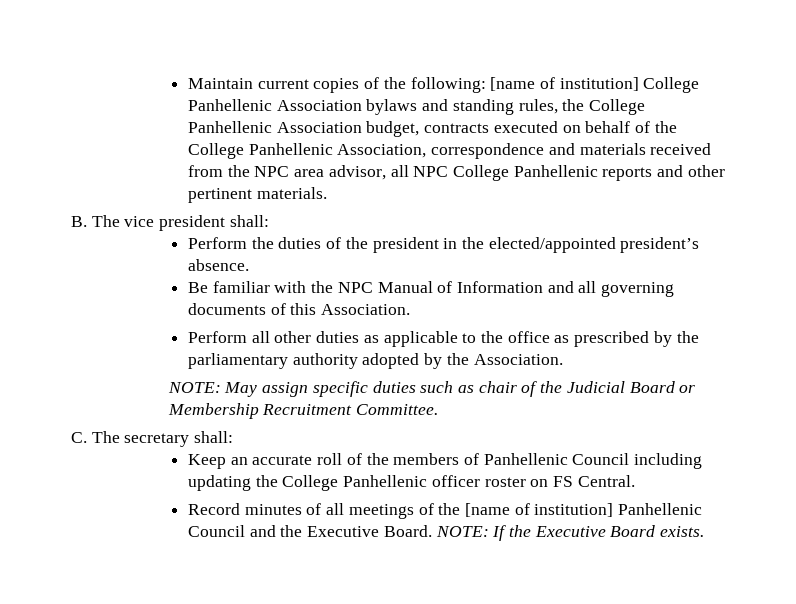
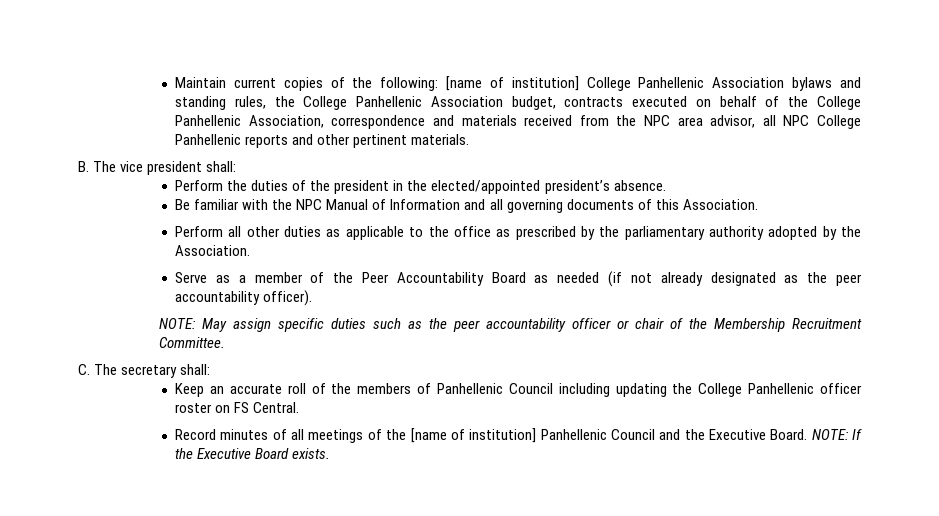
+ Serve as a member of the Peer Accountability Board as needed (if not already designated as the peer accountability officer).
- NOTE: May assign specific duties such as chair of the Judicial Board or Membership Recruitment Committee.
+ NOTE: May assign specific duties such as the peer accountability officer or chair of the Membership Recruitment Committee.

